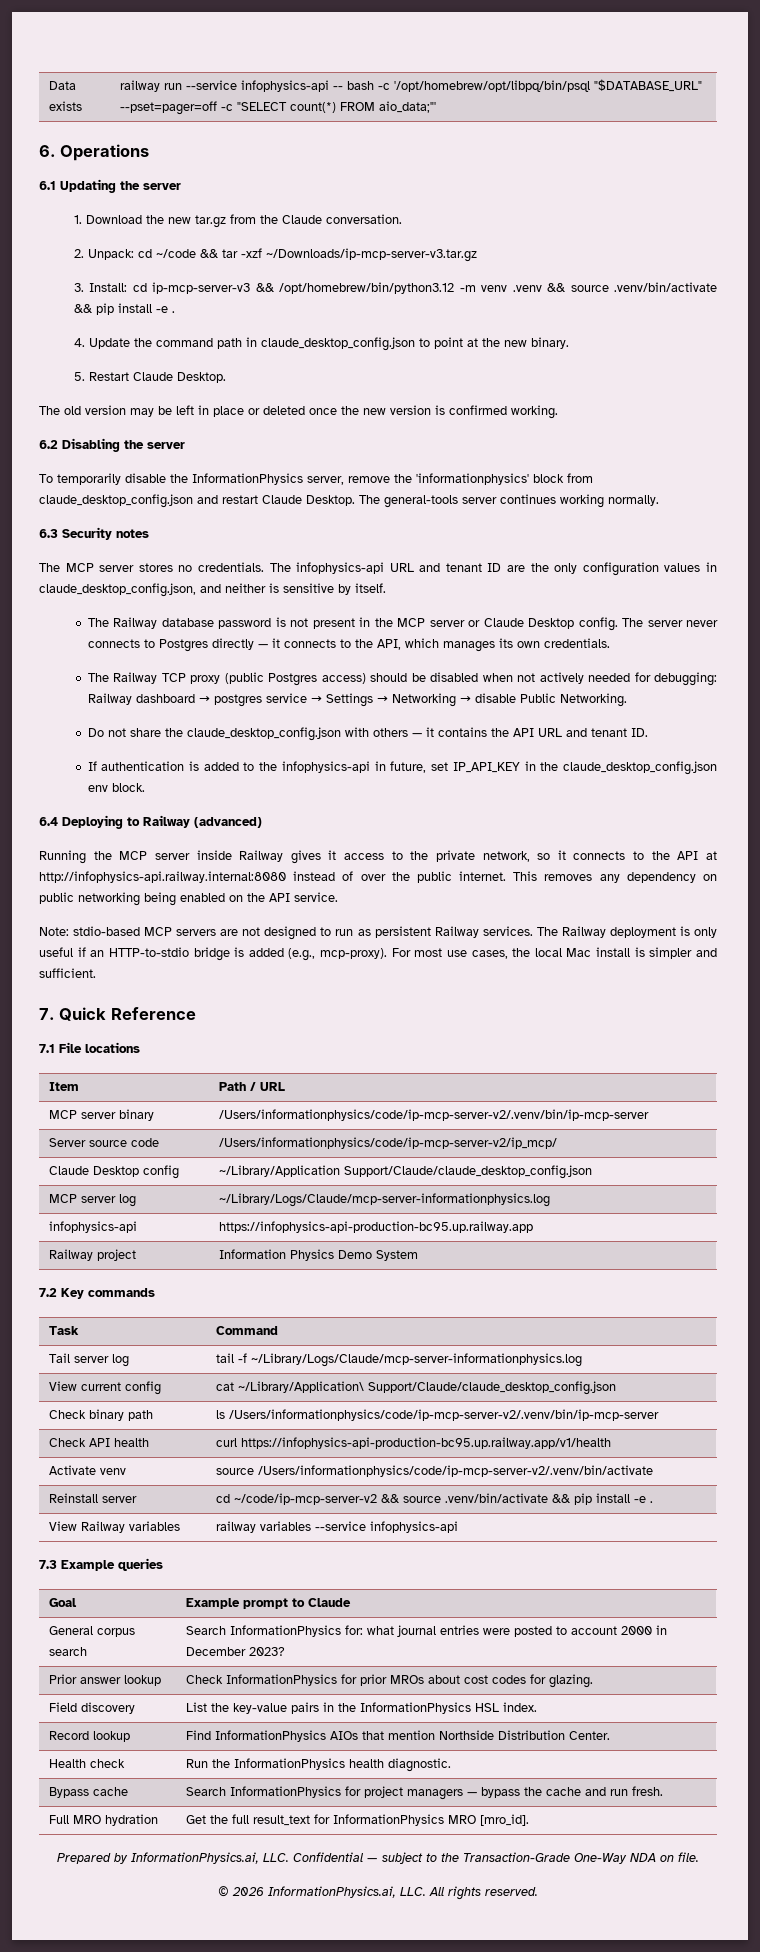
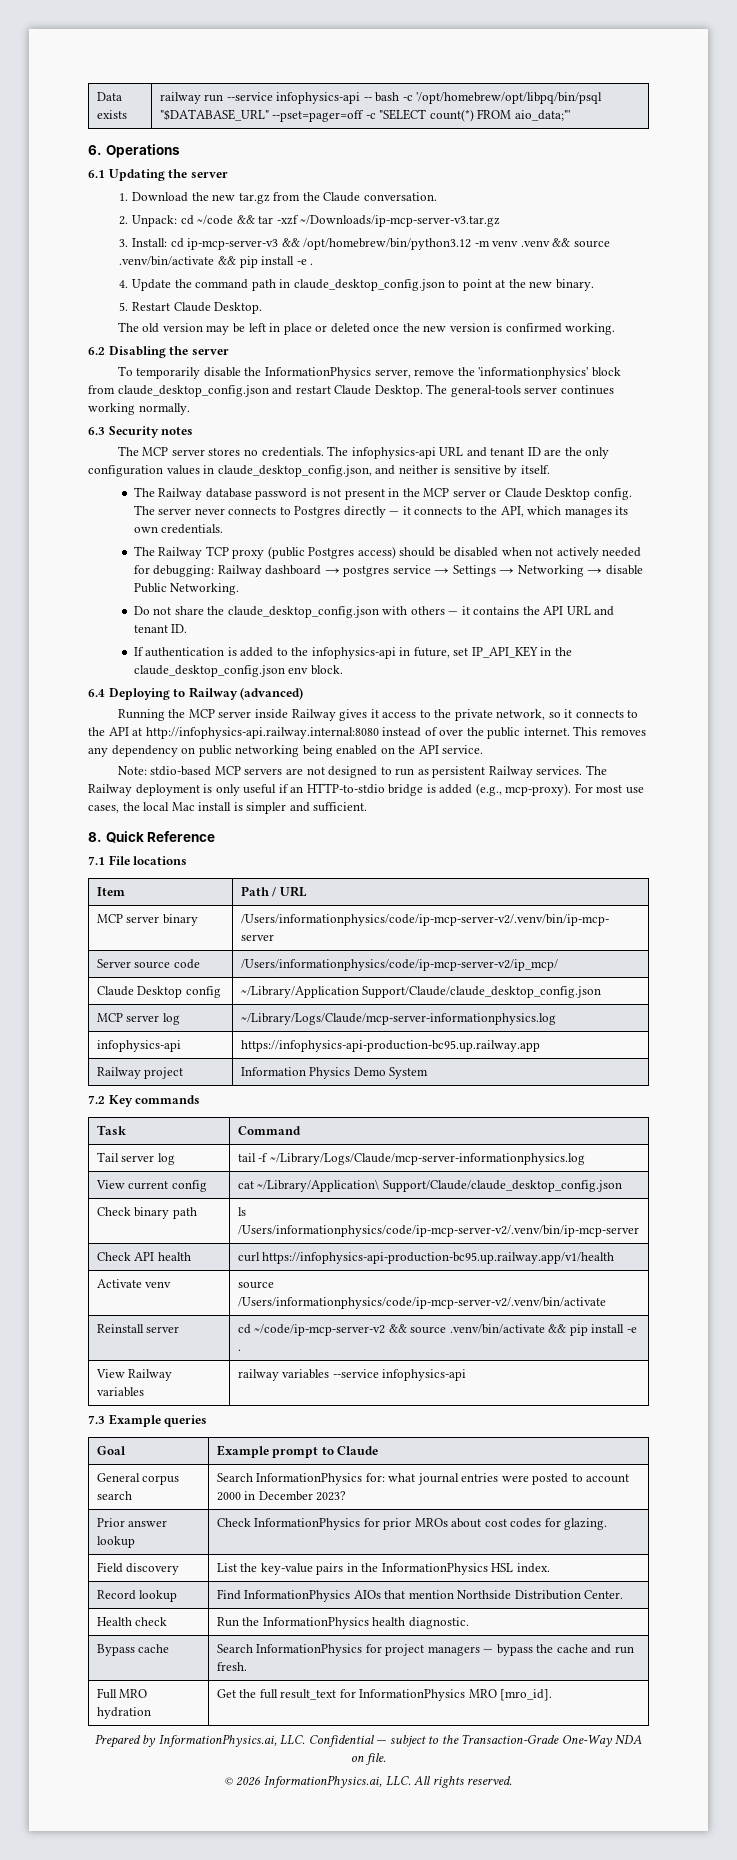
- 7. Quick Reference
+ 8. Quick Reference

